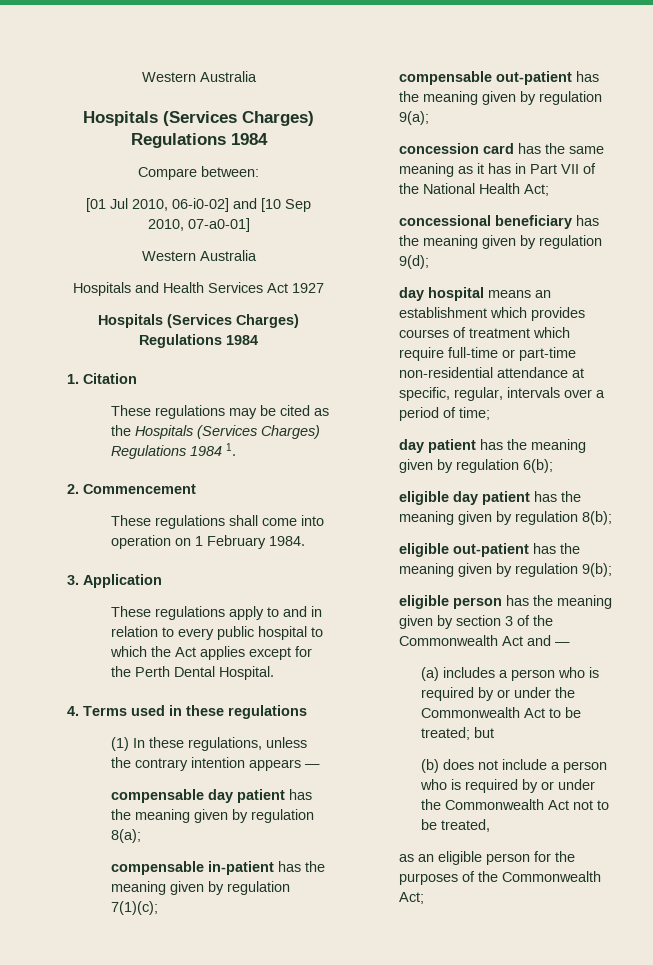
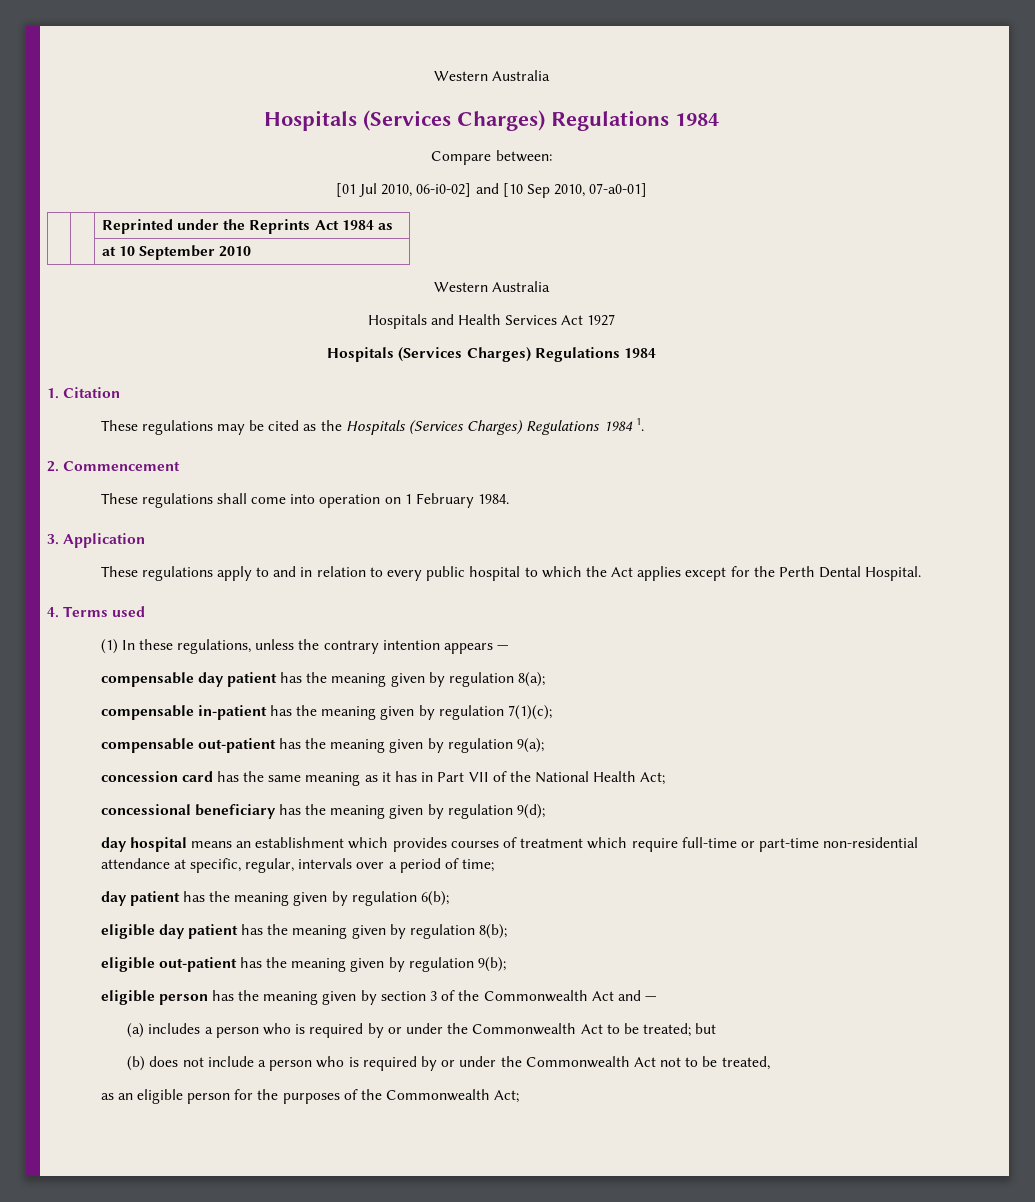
+ | | Reprinted under the Reprints Act 1984 as
+ | | at 10 September 2010
- 4. Terms used in these regulations
+ 4. Terms used

